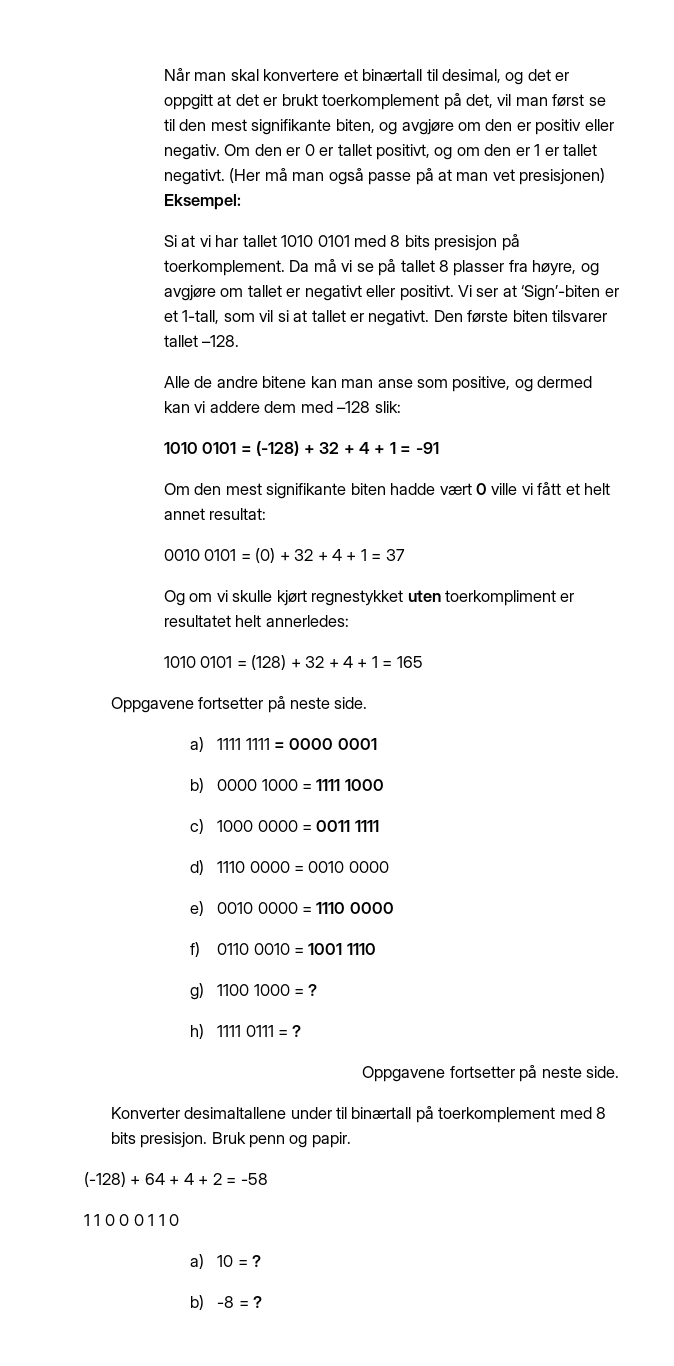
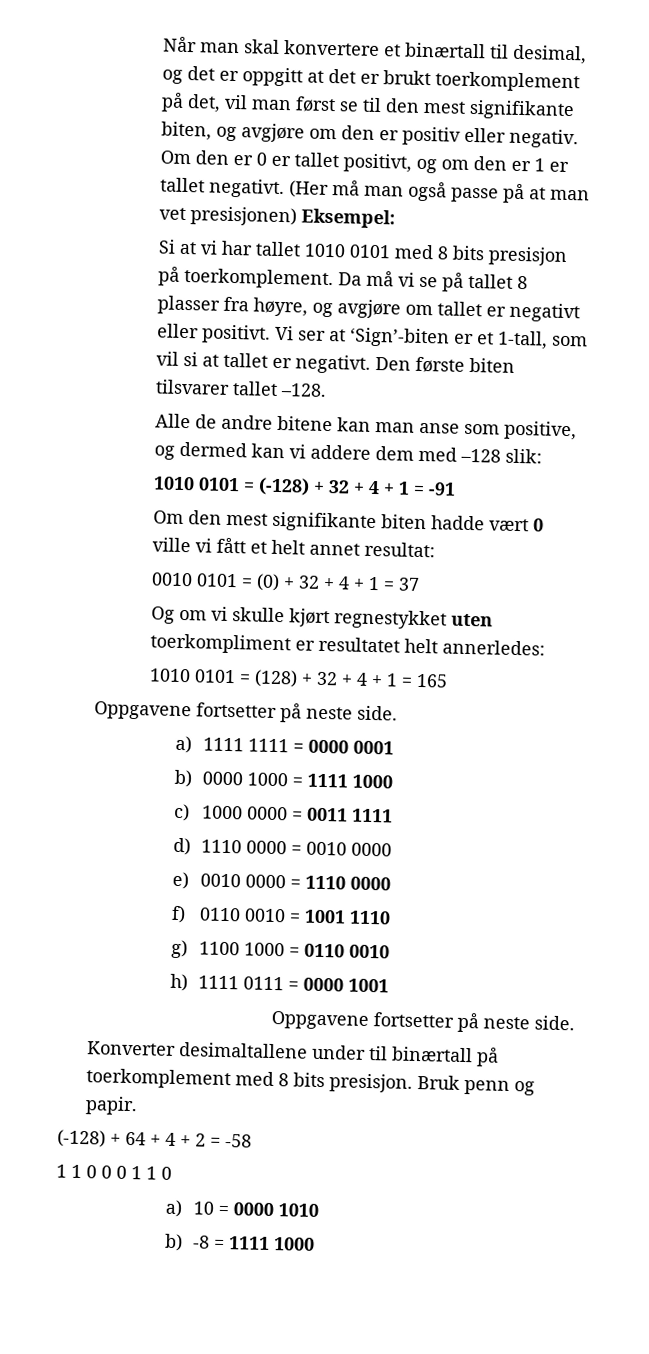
- g) 1100 1000 = ?
+ g) 1100 1000 = 0110 0010
- h) 1111 0111 = ?
+ h) 1111 0111 = 0000 1001
- a) 10 = ?
+ a) 10 = 0000 1010
- b) -8 = ?
+ b) -8 = 1111 1000

